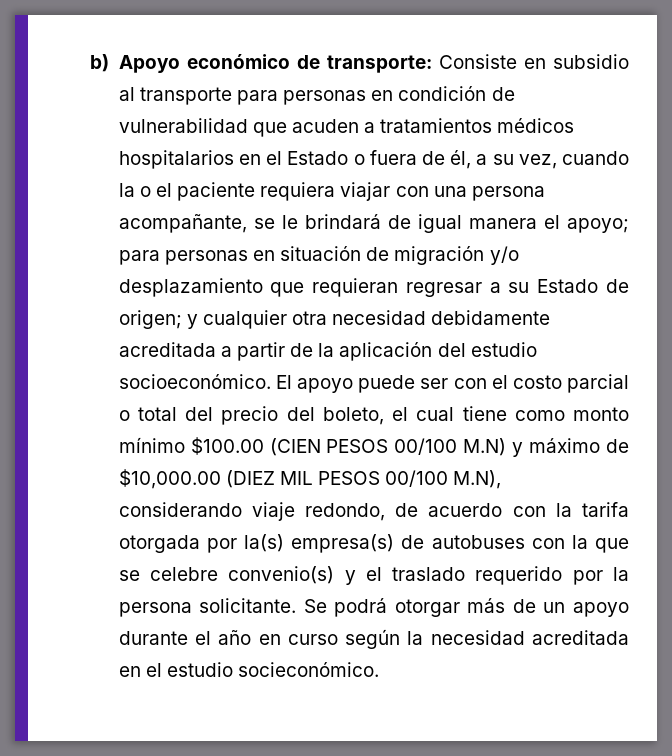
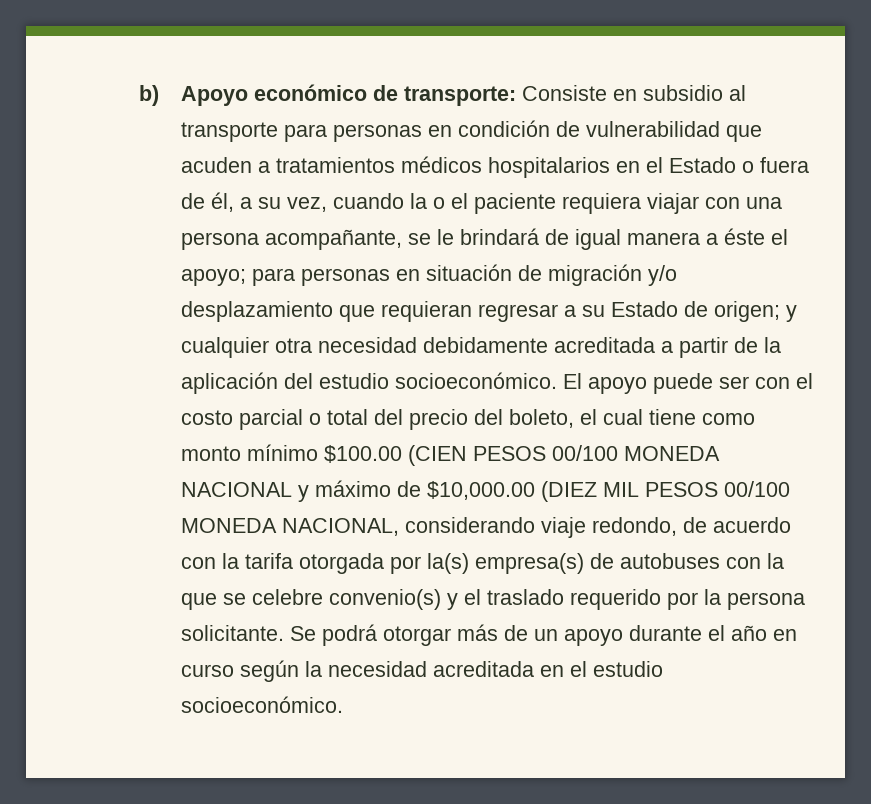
- Consiste en subsidio al transporte para personas en condición de vulnerabilidad que acuden a tratamientos médicos hospitalarios en el Estado o fuera de él, a su vez, cuando la o el paciente requiera viajar con una persona acompañante, se le brindará de igual manera el apoyo;
+ Consiste en subsidio al transporte para personas en condición de vulnerabilidad que acuden a tratamientos médicos hospitalarios en el Estado o fuera de él, a su vez, cuando la o el paciente requiera viajar con una persona acompañante, se le brindará de igual manera a éste el apoyo;
- El apoyo puede ser con el costo parcial o total del precio del boleto, el cual tiene como monto mínimo $100.00 (CIEN PESOS 00/100 M.N) y máximo de $10,000.00 (DIEZ MIL PESOS 00/100 M.N), considerando viaje redondo, de acuerdo con la tarifa otorgada por la(s) empresa(s) de autobuses con la que se celebre convenio(s) y el traslado requerido por la persona solicitante.
+ El apoyo puede ser con el costo parcial o total del precio del boleto, el cual tiene como monto mínimo $100.00 (CIEN PESOS 00/100 MONEDA NACIONAL y máximo de $10,000.00 (DIEZ MIL PESOS 00/100 MONEDA NACIONAL, considerando viaje redondo, de acuerdo con la tarifa otorgada por la(s) empresa(s) de autobuses con la que se celebre convenio(s) y el traslado requerido por la persona solicitante.
- Se podrá otorgar más de un apoyo durante el año en curso según la necesidad acreditada en el estudio socieconómico.
+ Se podrá otorgar más de un apoyo durante el año en curso según la necesidad acreditada en el estudio socioeconómico.

